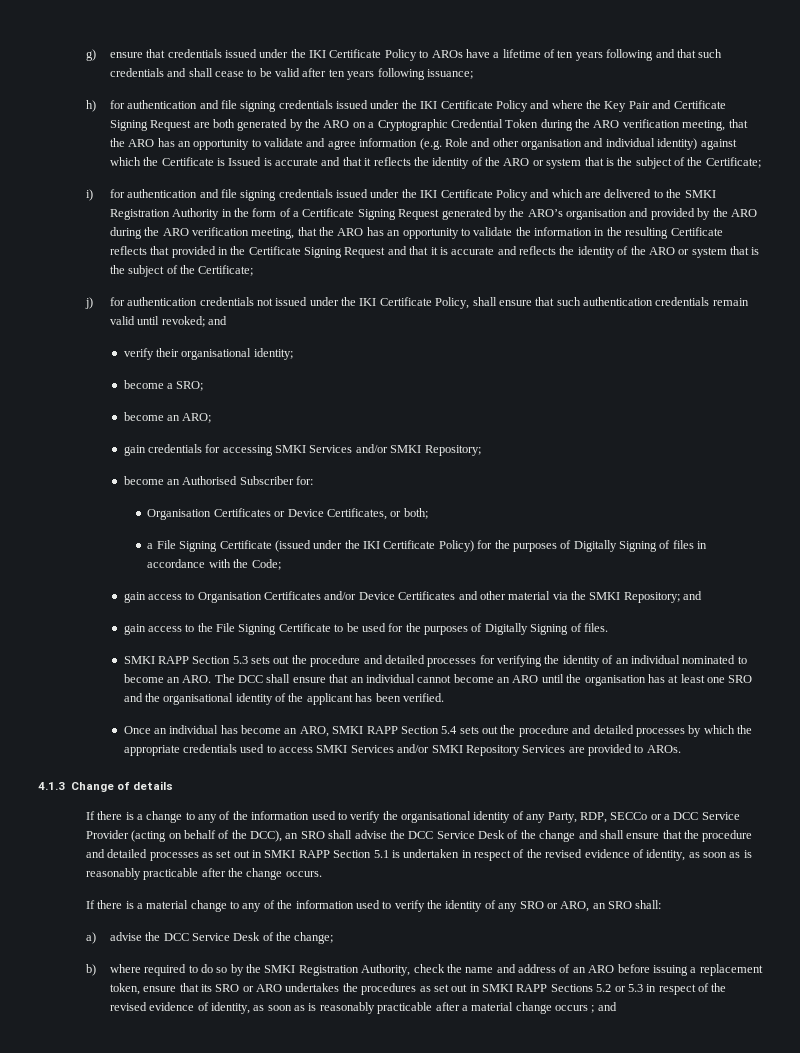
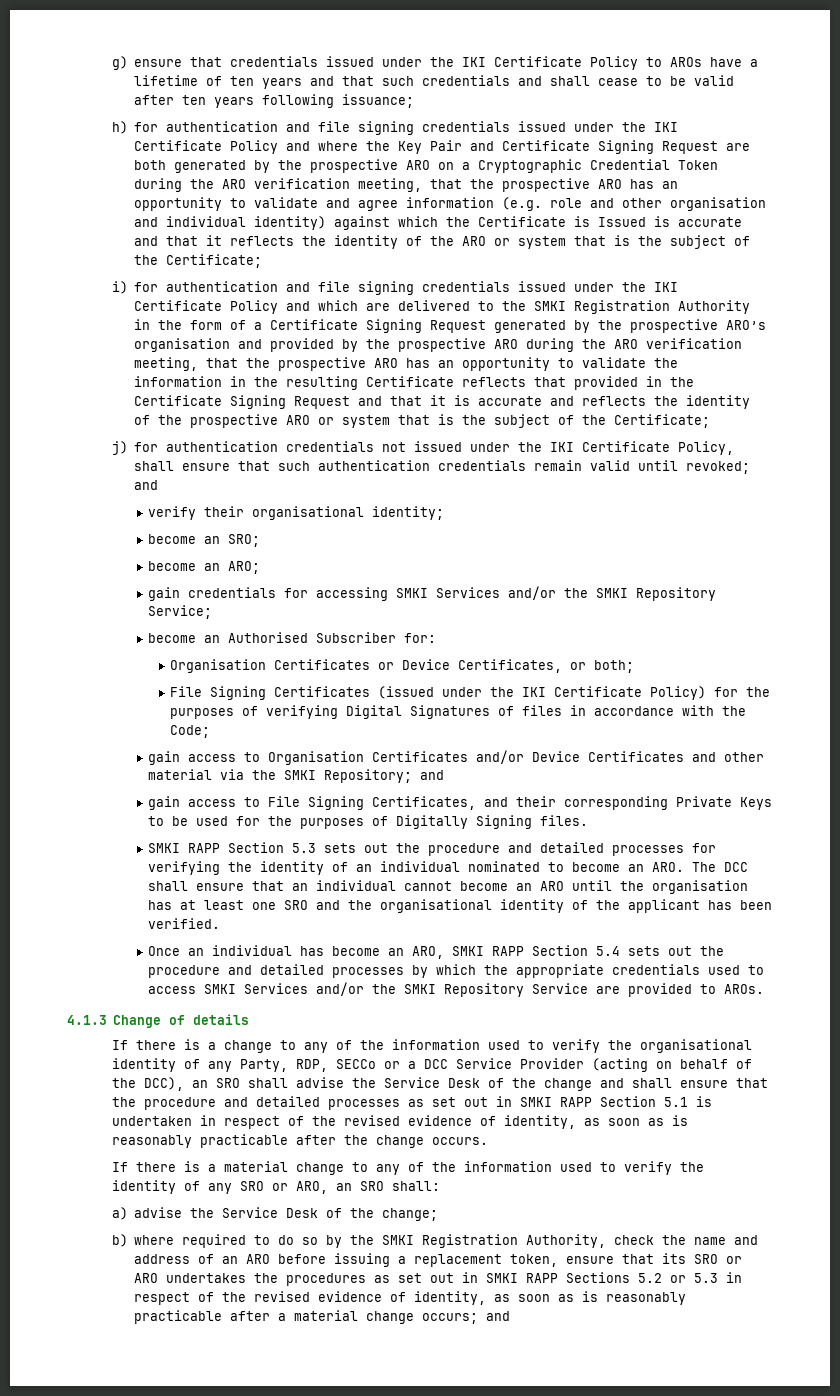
- g) ensure that credentials issued under the IKI Certificate Policy to AROs have a lifetime of ten years following and that such credentials and shall cease to be valid after ten years following issuance;
+ g) ensure that credentials issued under the IKI Certificate Policy to AROs have a lifetime of ten years and that such credentials and shall cease to be valid after ten years following issuance;
- h) for authentication and file signing credentials issued under the IKI Certificate Policy and where the Key Pair and Certificate Signing Request are both generated by the ARO on a Cryptographic Credential Token during the ARO verification meeting, that the ARO has an opportunity to validate and agree information (e.g. Role and other organisation and individual identity) against which the Certificate is Issued is accurate and that it reflects the identity of the ARO or system that is the subject of the Certificate;
+ h) for authentication and file signing credentials issued under the IKI Certificate Policy and where the Key Pair and Certificate Signing Request are both generated by the prospective ARO on a Cryptographic Credential Token during the ARO verification meeting, that the prospective ARO has an opportunity to validate and agree information (e.g. role and other organisation and individual identity) against which the Certificate is Issued is accurate and that it reflects the identity of the ARO or system that is the subject of the Certificate;
- i) for authentication and file signing credentials issued under the IKI Certificate Policy and which are delivered to the SMKI Registration Authority in the form of a Certificate Signing Request generated by the ARO’s organisation and provided by the ARO during the ARO verification meeting, that the ARO has an opportunity to validate the information in the resulting Certificate reflects that provided in the Certificate Signing Request and that it is accurate and reflects the identity of the ARO or system that is the subject of the Certificate;
+ i) for authentication and file signing credentials issued under the IKI Certificate Policy and which are delivered to the SMKI Registration Authority in the form of a Certificate Signing Request generated by the prospective ARO’s organisation and provided by the prospective ARO during the ARO verification meeting, that the prospective ARO has an opportunity to validate the information in the resulting Certificate reflects that provided in the Certificate Signing Request and that it is accurate and reflects the identity of the prospective ARO or system that is the subject of the Certificate;
- become a SRO;
+ become an SRO;
- gain credentials for accessing SMKI Services and/or SMKI Repository;
+ gain credentials for accessing SMKI Services and/or the SMKI Repository Service;
- a File Signing Certificate (issued under the IKI Certificate Policy) for the purposes of Digitally Signing of files in accordance with the Code;
+ File Signing Certificates (issued under the IKI Certificate Policy) for the purposes of verifying Digital Signatures of files in accordance with the Code;
- gain access to the File Signing Certificate to be used for the purposes of Digitally Signing of files.
+ gain access to File Signing Certificates, and their corresponding Private Keys to be used for the purposes of Digitally Signing files.
- Once an individual has become an ARO, SMKI RAPP Section 5.4 sets out the procedure and detailed processes by which the appropriate credentials used to access SMKI Services and/or SMKI Repository Services are provided to AROs.
+ Once an individual has become an ARO, SMKI RAPP Section 5.4 sets out the procedure and detailed processes by which the appropriate credentials used to access SMKI Services and/or the SMKI Repository Service are provided to AROs.
- If there is a change to any of the information used to verify the organisational identity of any Party, RDP, SECCo or a DCC Service Provider (acting on behalf of the DCC), an SRO shall advise the DCC Service Desk of the change and shall ensure that the procedure and detailed processes as set out in SMKI RAPP Section 5.1 is undertaken in respect of the revised evidence of identity, as soon as is reasonably practicable after the change occurs.
+ If there is a change to any of the information used to verify the organisational identity of any Party, RDP, SECCo or a DCC Service Provider (acting on behalf of the DCC), an SRO shall advise the Service Desk of the change and shall ensure that the procedure and detailed processes as set out in SMKI RAPP Section 5.1 is undertaken in respect of the revised evidence of identity, as soon as is reasonably practicable after the change occurs.
- a) advise the DCC Service Desk of the change;
+ a) advise the Service Desk of the change;
- b) where required to do so by the SMKI Registration Authority, check the name and address of an ARO before issuing a replacement token, ensure that its SRO or ARO undertakes the procedures as set out in SMKI RAPP Sections 5.2 or 5.3 in respect of the revised evidence of identity, as soon as is reasonably practicable after a material change occurs ;
+ b) where required to do so by the SMKI Registration Authority, check the name and address of an ARO before issuing a replacement token, ensure that its SRO or ARO undertakes the procedures as set out in SMKI RAPP Sections 5.2 or 5.3 in respect of the revised evidence of identity, as soon as is reasonably practicable after a material change occurs;

